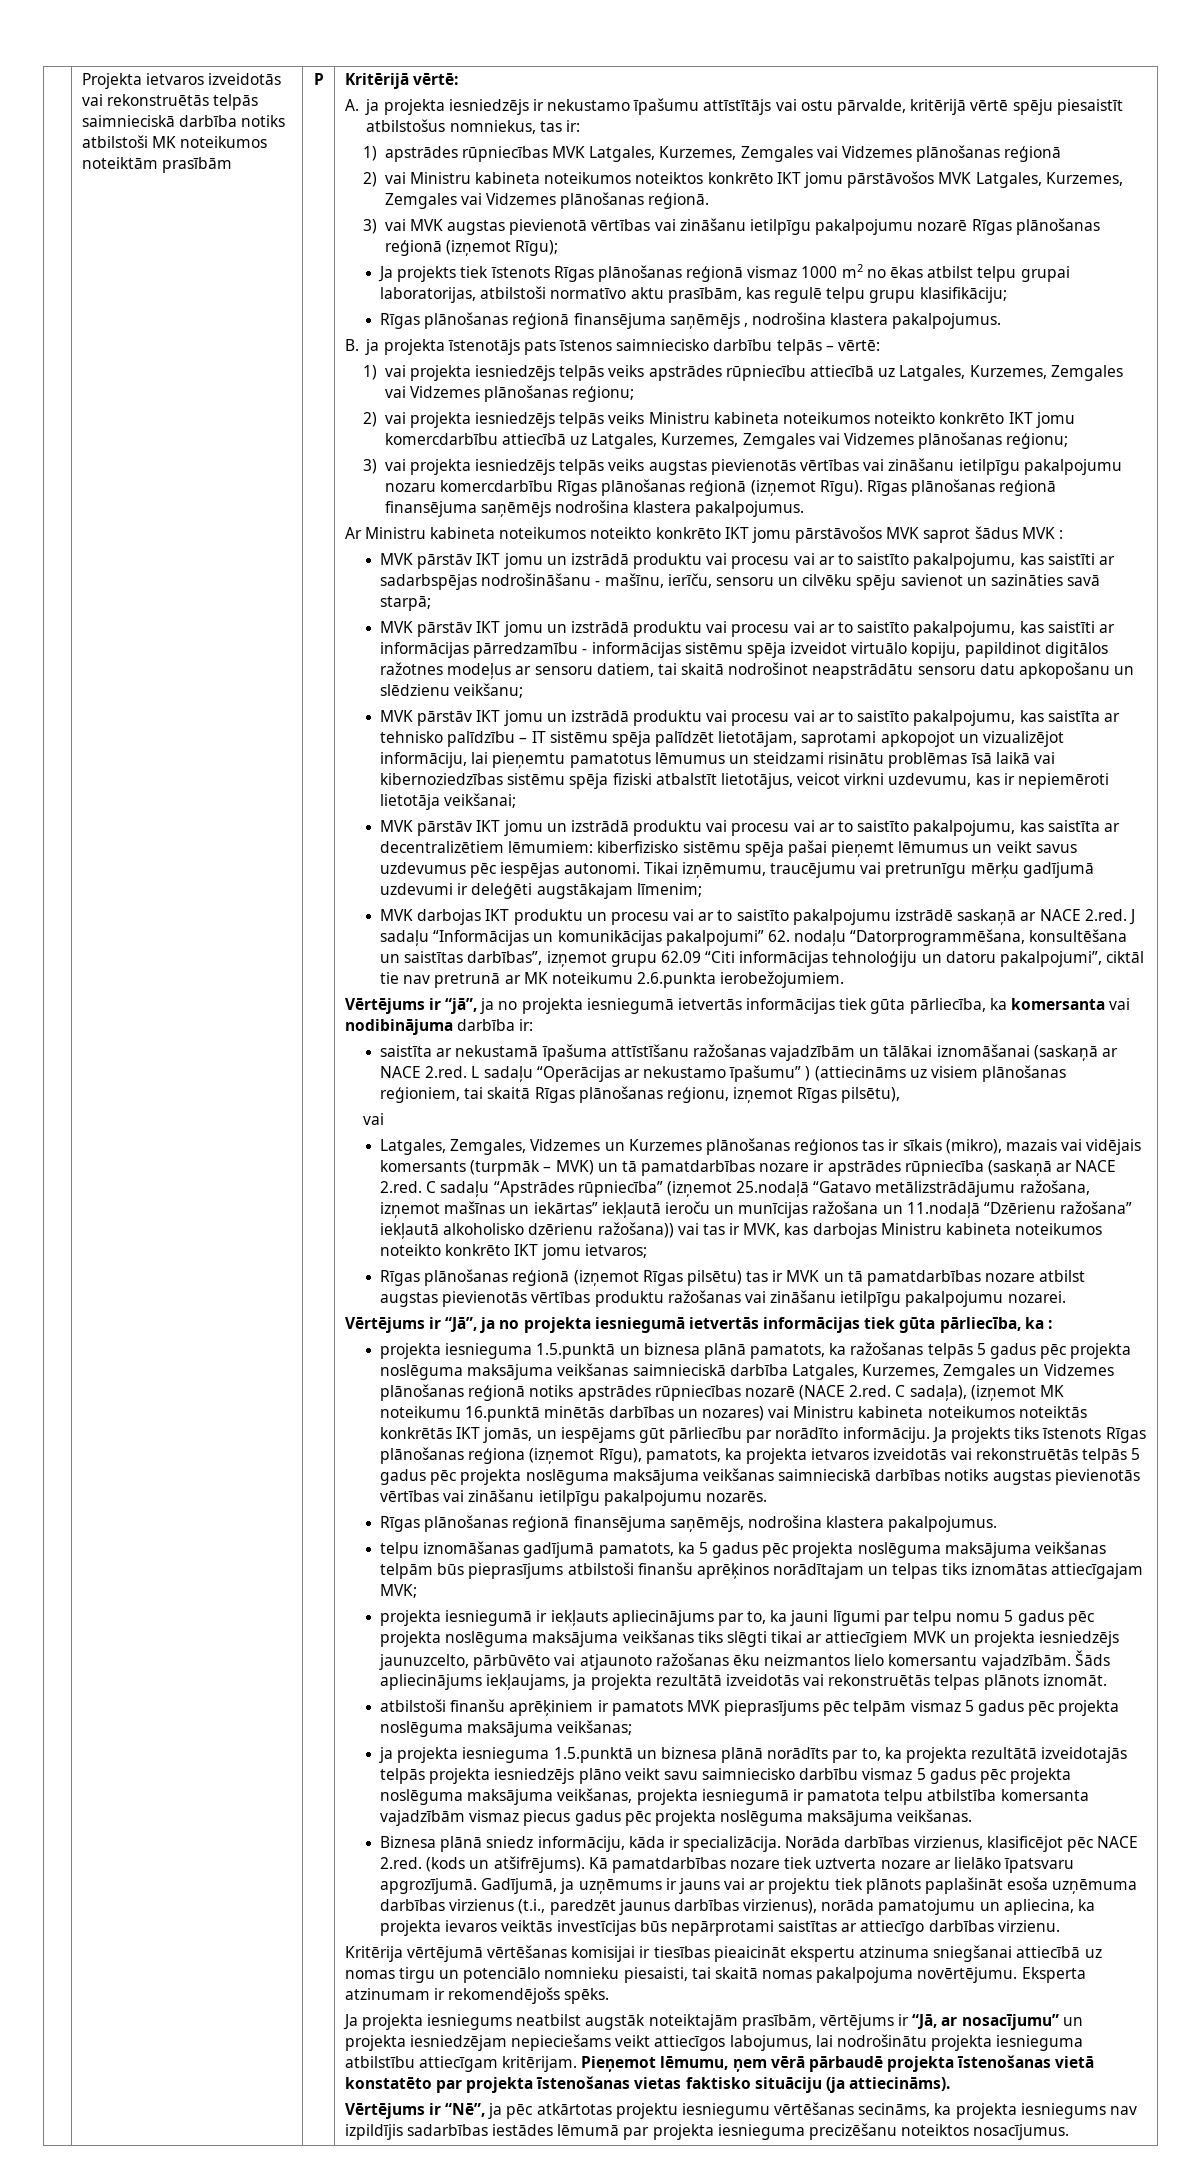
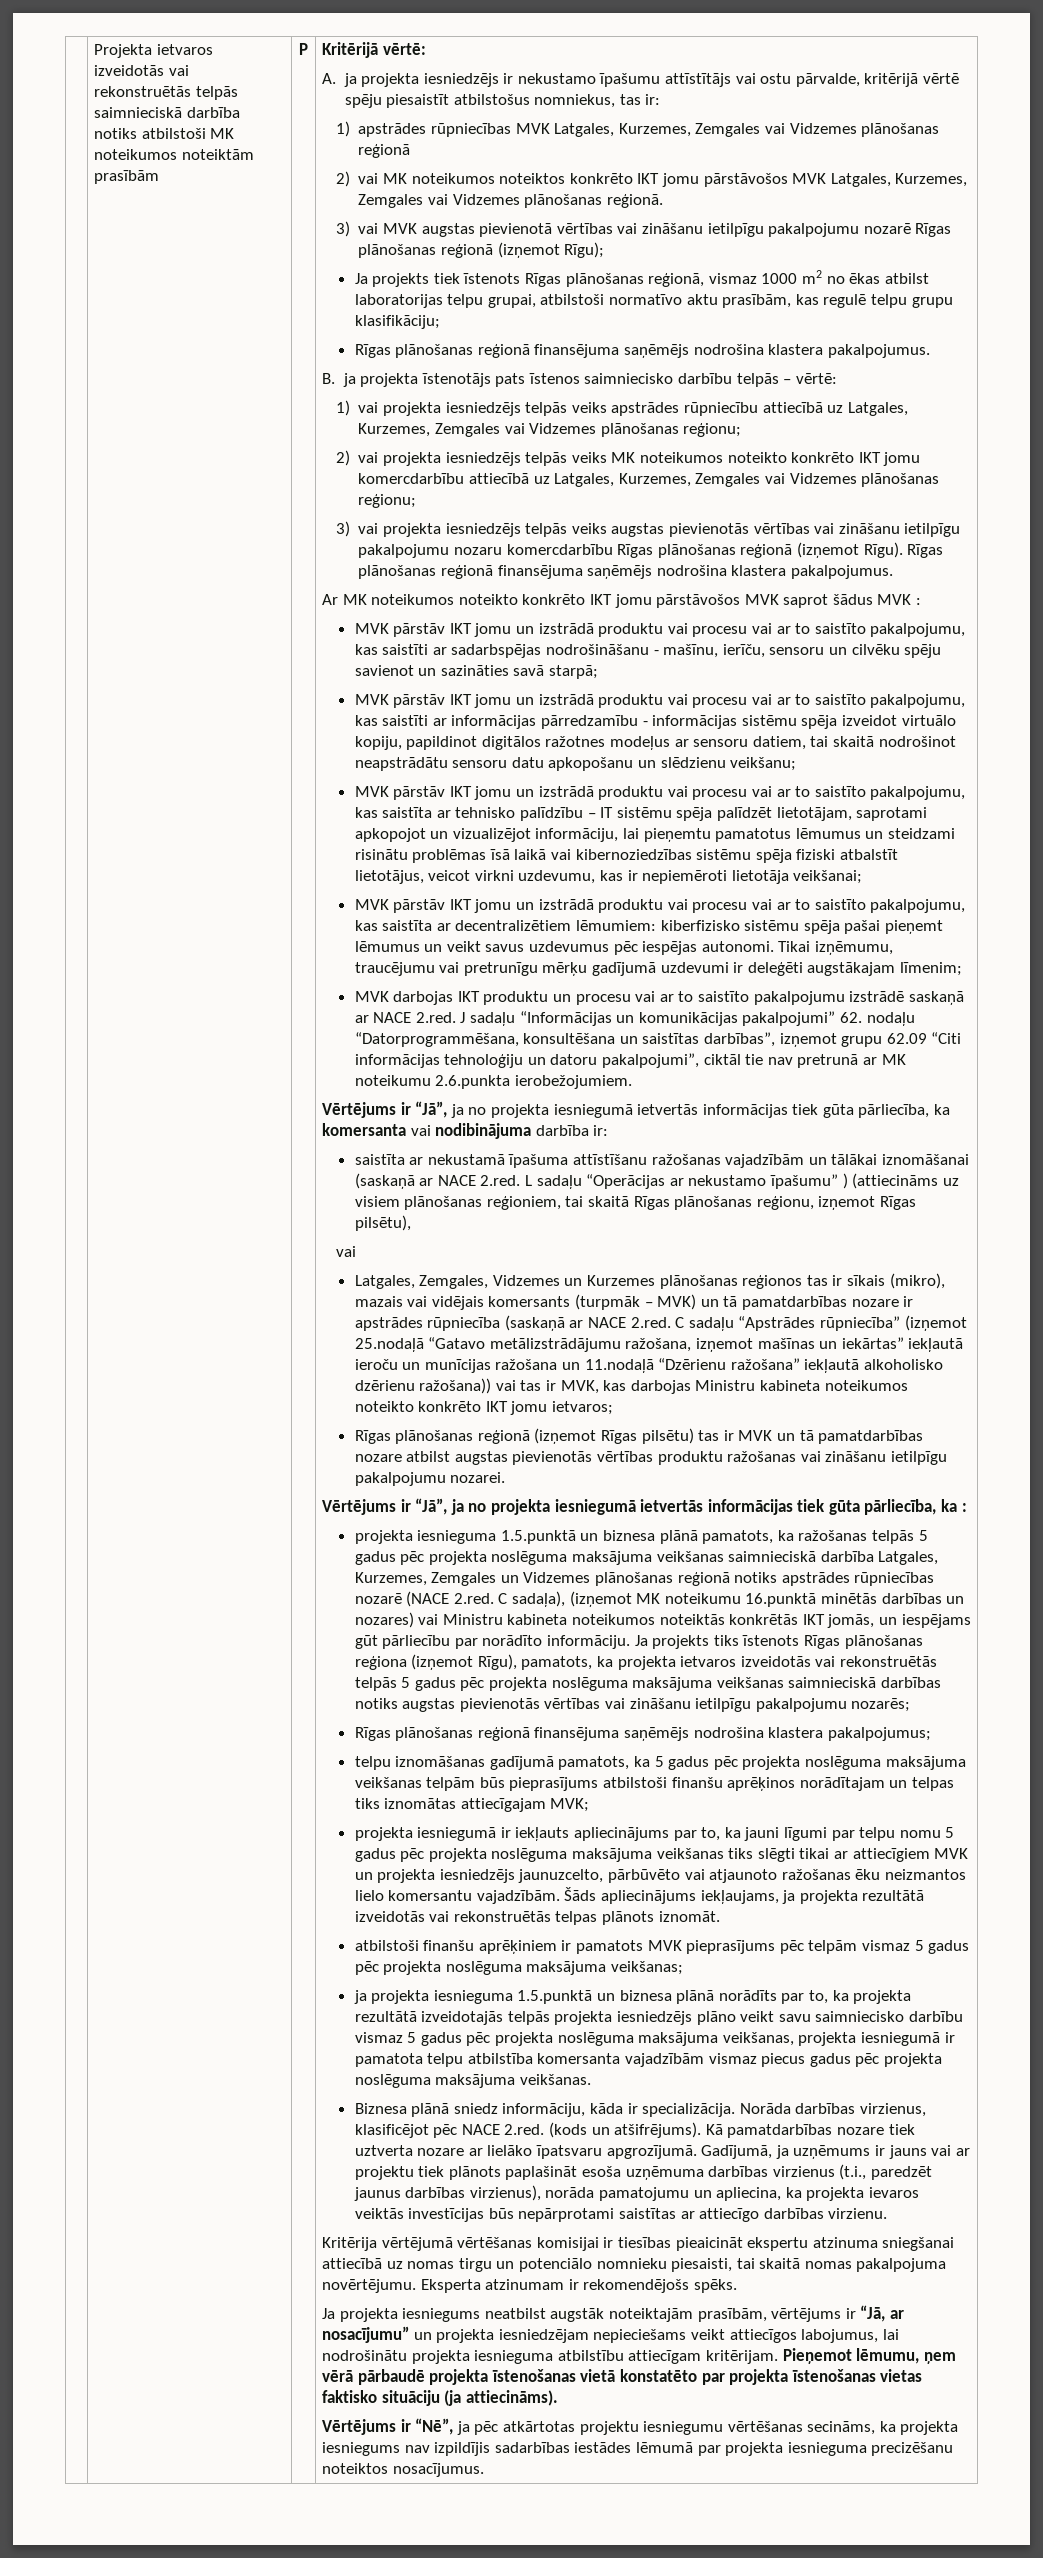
- 2) vai Ministru kabineta noteikumos noteiktos konkrēto IKT jomu pārstāvošos MVK Latgales, Kurzemes, Zemgales vai Vidzemes plānošanas reģionā.
+ 2) vai MK noteikumos noteiktos konkrēto IKT jomu pārstāvošos MVK Latgales, Kurzemes, Zemgales vai Vidzemes plānošanas reģionā.
- Ja projekts tiek īstenots Rīgas plānošanas reģionā vismaz 1000 m2 no ēkas atbilst telpu grupai laboratorijas, atbilstoši normatīvo aktu prasībām, kas regulē telpu grupu klasifikāciju;
- Rīgas plānošanas reģionā finansējuma saņēmējs , nodrošina klastera pakalpojumus.
+ Ja projekts tiek īstenots Rīgas plānošanas reģionā, vismaz 1000 m2 no ēkas atbilst laboratorijas telpu grupai, atbilstoši normatīvo aktu prasībām, kas regulē telpu grupu klasifikāciju;
+ Rīgas plānošanas reģionā finansējuma saņēmējs nodrošina klastera pakalpojumus.
- 2) vai projekta iesniedzējs telpās veiks Ministru kabineta noteikumos noteikto konkrēto IKT jomu komercdarbību attiecībā uz Latgales, Kurzemes, Zemgales vai Vidzemes plānošanas reģionu;
+ 2) vai projekta iesniedzējs telpās veiks MK noteikumos noteikto konkrēto IKT jomu komercdarbību attiecībā uz Latgales, Kurzemes, Zemgales vai Vidzemes plānošanas reģionu;
- Ar Ministru kabineta noteikumos noteikto konkrēto IKT jomu pārstāvošos MVK saprot šādus MVK :
+ Ar MK noteikumos noteikto konkrēto IKT jomu pārstāvošos MVK saprot šādus MVK :
- Vērtējums ir “jā”, ja no projekta iesniegumā ietvertās informācijas tiek gūta pārliecība, ka komersanta vai nodibinājuma darbība ir:
+ Vērtējums ir “Jā”, ja no projekta iesniegumā ietvertās informācijas tiek gūta pārliecība, ka komersanta vai nodibinājuma darbība ir:
- Ja projekts tiks īstenots Rīgas plānošanas reģiona (izņemot Rīgu), pamatots, ka projekta ietvaros izveidotās vai rekonstruētās telpās 5 gadus pēc projekta noslēguma maksājuma veikšanas saimnieciskā darbības notiks augstas pievienotās vērtības vai zināšanu ietilpīgu pakalpojumu nozarēs.
- Rīgas plānošanas reģionā finansējuma saņēmējs, nodrošina klastera pakalpojumus.
+ Ja projekts tiks īstenots Rīgas plānošanas reģiona (izņemot Rīgu), pamatots, ka projekta ietvaros izveidotās vai rekonstruētās telpās 5 gadus pēc projekta noslēguma maksājuma veikšanas saimnieciskā darbības notiks augstas pievienotās vērtības vai zināšanu ietilpīgu pakalpojumu nozarēs;
+ Rīgas plānošanas reģionā finansējuma saņēmējs nodrošina klastera pakalpojumus;

